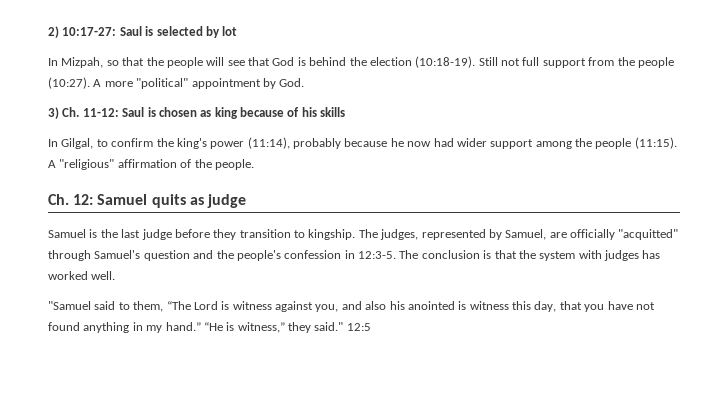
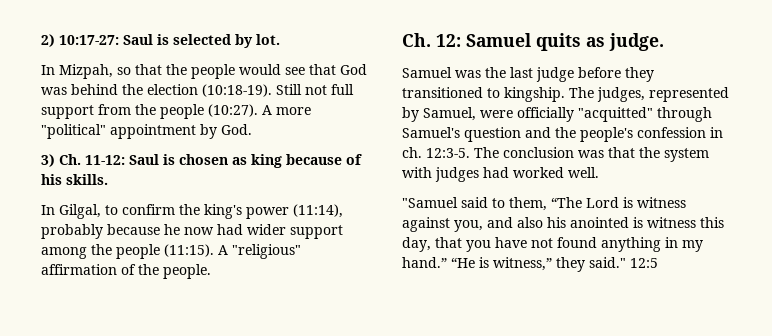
- 2) 10:17-27: Saul is selected by lot
+ 2) 10:17-27: Saul is selected by lot.
- In Mizpah, so that the people will see that God is behind the election (10:18-19).
+ In Mizpah, so that the people would see that God was behind the election (10:18-19).
- 3) Ch. 11-12: Saul is chosen as king because of his skills
+ 3) Ch. 11-12: Saul is chosen as king because of his skills.
- Ch. 12: Samuel quits as judge
- Samuel is the last judge before they transition to kingship.
+ Ch. 12: Samuel quits as judge.
+ Samuel was the last judge before they transitioned to kingship.
- The judges, represented by Samuel, are officially "acquitted" through Samuel's question and the people's confession in 12:3-5.
+ The judges, represented by Samuel, were officially "acquitted" through Samuel's question and the people's confession in ch. 12:3-5.
- The conclusion is that the system with judges has worked well.
+ The conclusion was that the system with judges had worked well.

